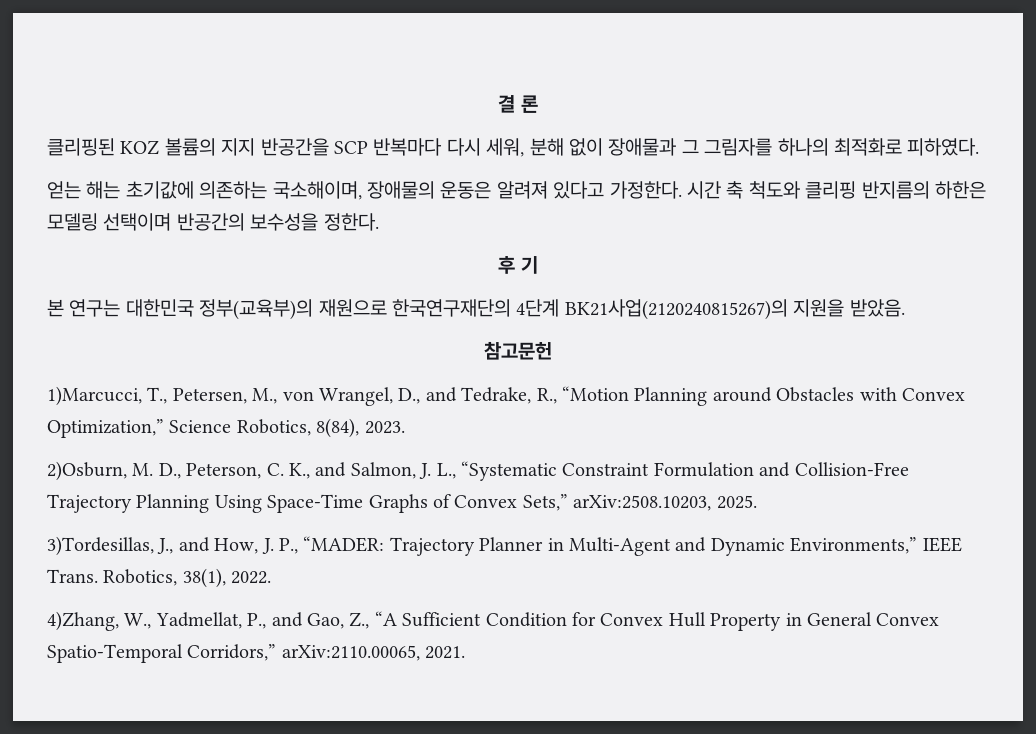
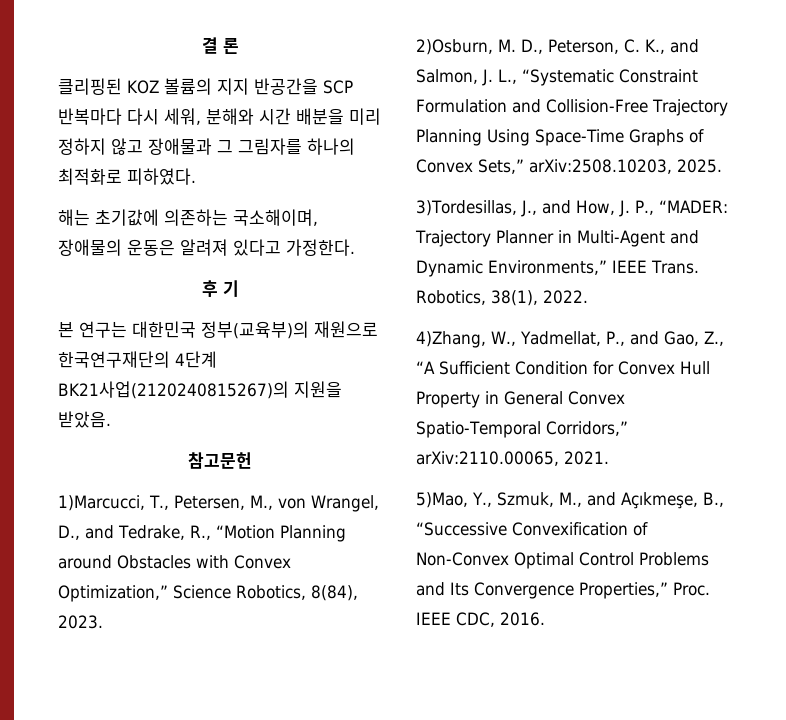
- 클리핑된 KOZ 볼륨의 지지 반공간을 SCP 반복마다 다시 세워, 분해 없이 장애물과 그 그림자를 하나의 최적화로 피하였다.
+ 클리핑된 KOZ 볼륨의 지지 반공간을 SCP 반복마다 다시 세워, 분해와 시간 배분을 미리 정하지 않고 장애물과 그 그림자를 하나의 최적화로 피하였다.
- 얻는 해는 초기값에 의존하는 국소해이며, 장애물의 운동은 알려져 있다고 가정한다. 시간 축 척도와 클리핑 반지름의 하한은 모델링 선택이며 반공간의 보수성을 정한다.
+ 해는 초기값에 의존하는 국소해이며, 장애물의 운동은 알려져 있다고 가정한다.
+ 5)Mao, Y., Szmuk, M., and Açıkmeşe, B., “Successive Convexification of Non-Convex Optimal Control Problems and Its Convergence Properties,” Proc. IEEE CDC, 2016.

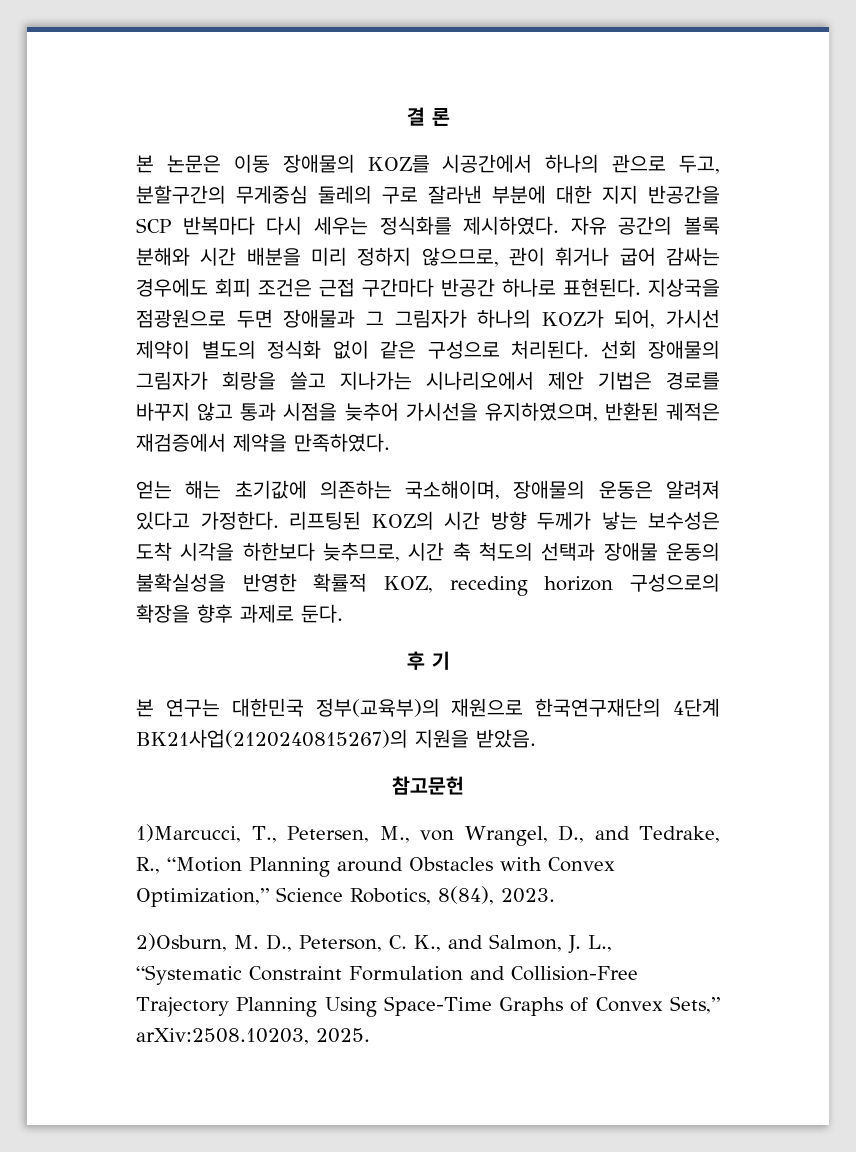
- 클리핑된 KOZ 볼륨의 지지 반공간을 SCP 반복마다 다시 세워, 분해와 시간 배분을 미리 정하지 않고 장애물과 그 그림자를 하나의 최적화로 피하였다.
- 해는 초기값에 의존하는 국소해이며, 장애물의 운동은 알려져 있다고 가정한다.
+ 본 논문은 이동 장애물의 KOZ를 시공간에서 하나의 관으로 두고, 분할구간의 무게중심 둘레의 구로 잘라낸 부분에 대한 지지 반공간을 SCP 반복마다 다시 세우는 정식화를 제시하였다. 자유 공간의 볼록 분해와 시간 배분을 미리 정하지 않으므로, 관이 휘거나 굽어 감싸는 경우에도 회피 조건은 근접 구간마다 반공간 하나로 표현된다. 지상국을 점광원으로 두면 장애물과 그 그림자가 하나의 KOZ가 되어, 가시선 제약이 별도의 정식화 없이 같은 구성으로 처리된다. 선회 장애물의 그림자가 회랑을 쓸고 지나가는 시나리오에서 제안 기법은 경로를 바꾸지 않고 통과 시점을 늦추어 가시선을 유지하였으며, 반환된 궤적은 재검증에서 제약을 만족하였다.
+ 얻는 해는 초기값에 의존하는 국소해이며, 장애물의 운동은 알려져 있다고 가정한다. 리프팅된 KOZ의 시간 방향 두께가 낳는 보수성은 도착 시각을 하한보다 늦추므로, 시간 축 척도의 선택과 장애물 운동의 불확실성을 반영한 확률적 KOZ, receding horizon 구성으로의 확장을 향후 과제로 둔다.
- 3)Tordesillas, J., and How, J. P., “MADER: Trajectory Planner in Multi-Agent and Dynamic Environments,” IEEE Trans. Robotics, 38(1), 2022.
- 4)Zhang, W., Yadmellat, P., and Gao, Z., “A Sufficient Condition for Convex Hull Property in General Convex Spatio-Temporal Corridors,” arXiv:2110.00065, 2021.
- 5)Mao, Y., Szmuk, M., and Açıkmeşe, B., “Successive Convexification of Non-Convex Optimal Control Problems and Its Convergence Properties,” Proc. IEEE CDC, 2016.

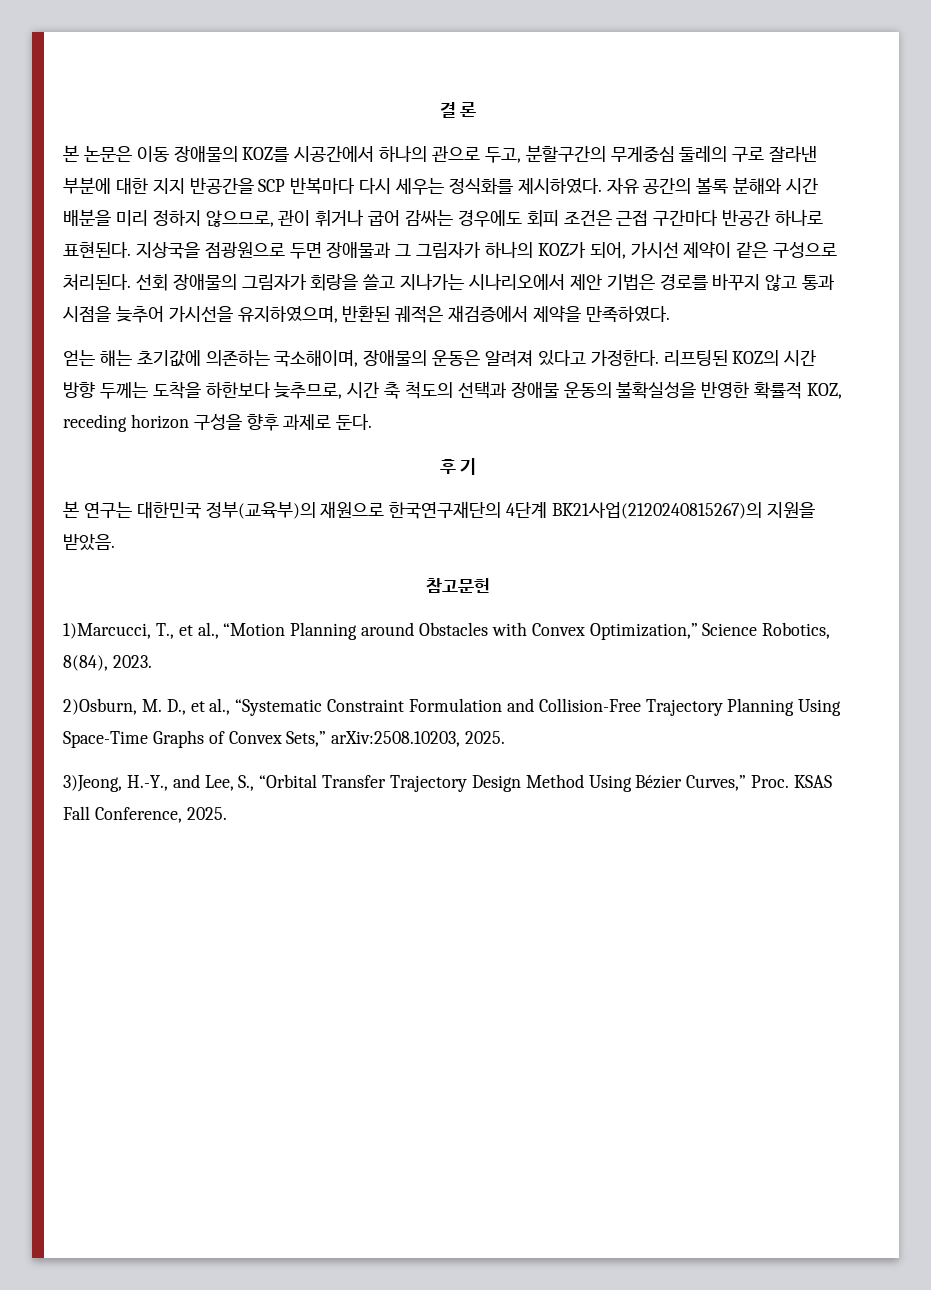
- 지상국을 점광원으로 두면 장애물과 그 그림자가 하나의 KOZ가 되어, 가시선 제약이 별도의 정식화 없이 같은 구성으로 처리된다.
+ 지상국을 점광원으로 두면 장애물과 그 그림자가 하나의 KOZ가 되어, 가시선 제약이 같은 구성으로 처리된다.
- 리프팅된 KOZ의 시간 방향 두께가 낳는 보수성은 도착 시각을 하한보다 늦추므로, 시간 축 척도의 선택과 장애물 운동의 불확실성을 반영한 확률적 KOZ, receding horizon 구성으로의 확장을 향후 과제로 둔다.
+ 리프팅된 KOZ의 시간 방향 두께는 도착을 하한보다 늦추므로, 시간 축 척도의 선택과 장애물 운동의 불확실성을 반영한 확률적 KOZ, receding horizon 구성을 향후 과제로 둔다.
- 1)Marcucci, T., Petersen, M., von Wrangel, D., and Tedrake, R., “Motion Planning around Obstacles with Convex Optimization,” Science Robotics, 8(84), 2023.
+ 1)Marcucci, T., et al., “Motion Planning around Obstacles with Convex Optimization,” Science Robotics, 8(84), 2023.
- 2)Osburn, M. D., Peterson, C. K., and Salmon, J. L., “Systematic Constraint Formulation and Collision-Free Trajectory Planning Using Space-Time Graphs of Convex Sets,” arXiv:2508.10203, 2025.
+ 2)Osburn, M. D., et al., “Systematic Constraint Formulation and Collision-Free Trajectory Planning Using Space-Time Graphs of Convex Sets,” arXiv:2508.10203, 2025.
+ 3)Jeong, H.-Y., and Lee, S., “Orbital Transfer Trajectory Design Method Using Bézier Curves,” Proc. KSAS Fall Conference, 2025.

